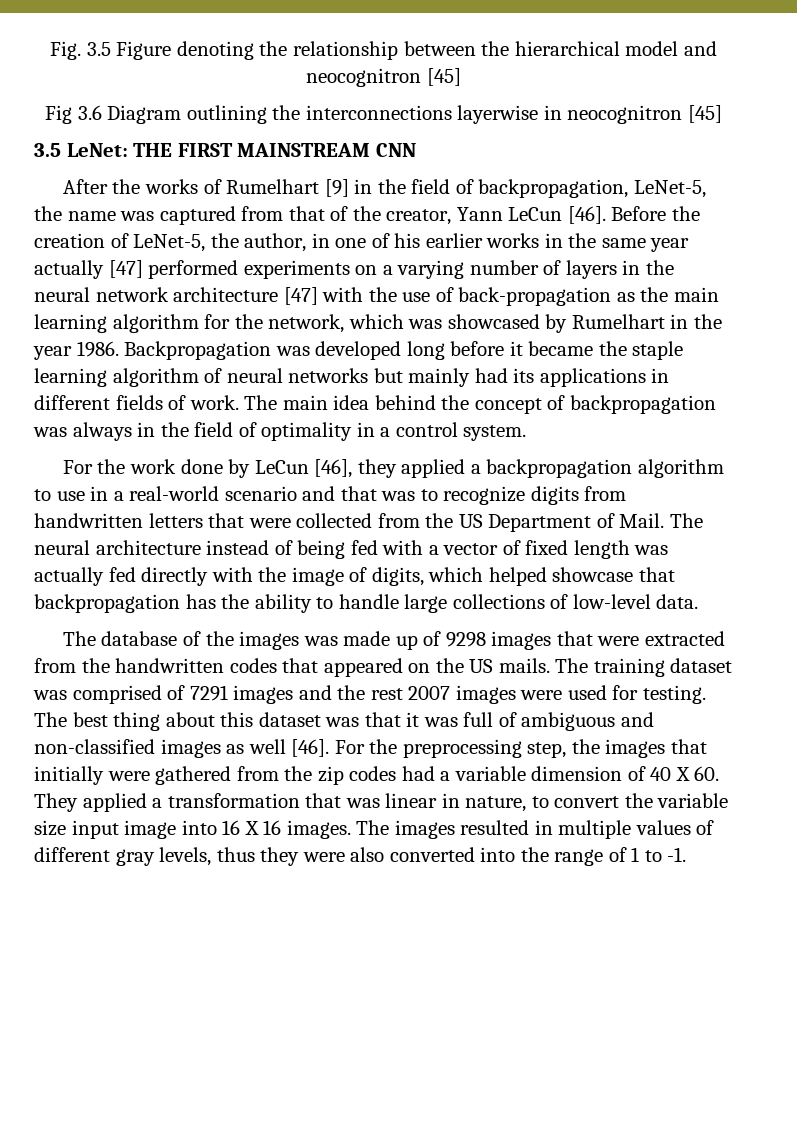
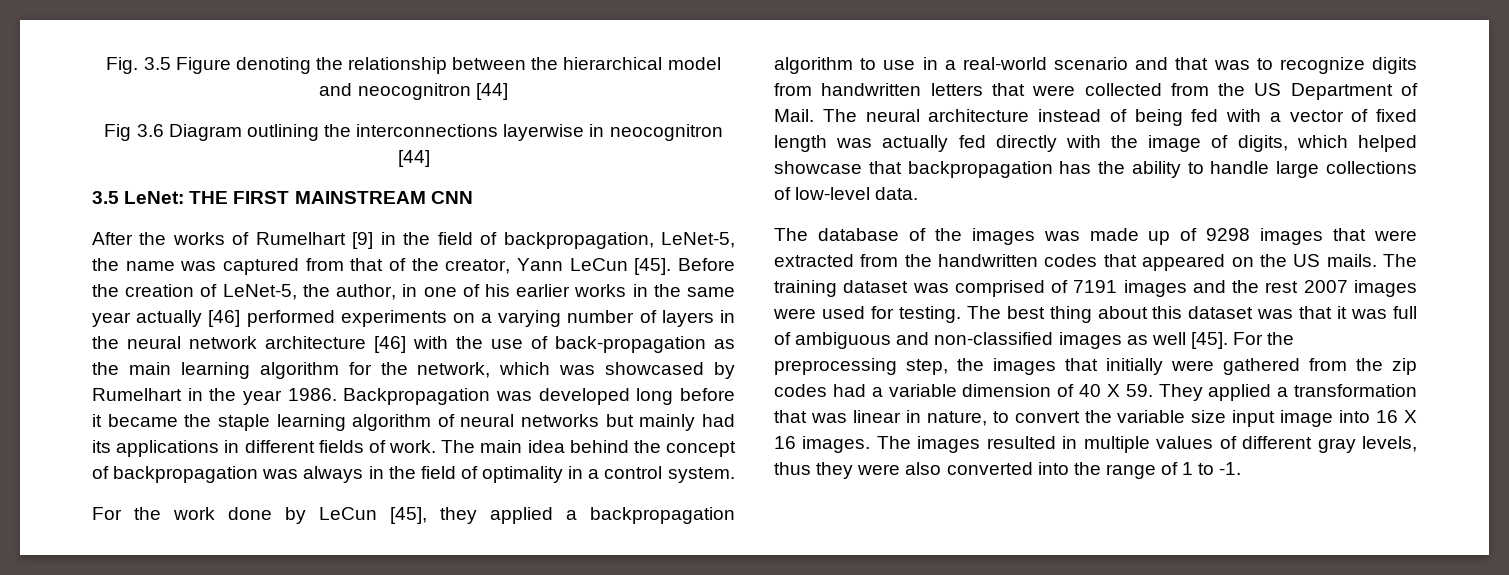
- Fig. 3.5 Figure denoting the relationship between the hierarchical model and neocognitron [45]
+ Fig. 3.5 Figure denoting the relationship between the hierarchical model and neocognitron [44]
- Fig 3.6 Diagram outlining the interconnections layerwise in neocognitron [45]
+ Fig 3.6 Diagram outlining the interconnections layerwise in neocognitron [44]
- After the works of Rumelhart [9] in the field of backpropagation, LeNet-5, the name was captured from that of the creator, Yann LeCun [46].
+ After the works of Rumelhart [9] in the field of backpropagation, LeNet-5, the name was captured from that of the creator, Yann LeCun [45].
- Before the creation of LeNet-5, the author, in one of his earlier works in the same year actually [47] performed experiments on a varying number of layers in the neural network architecture [47] with the use of back-propagation as the main learning algorithm for the network, which was showcased by Rumelhart in the year 1986.
+ Before the creation of LeNet-5, the author, in one of his earlier works in the same year actually [46] performed experiments on a varying number of layers in the neural network architecture [46] with the use of back-propagation as the main learning algorithm for the network, which was showcased by Rumelhart in the year 1986.
- For the work done by LeCun [46], they applied a backpropagation algorithm to use in a real-world scenario and that was to recognize digits from handwritten letters that were collected from the US Department of Mail.
+ For the work done by LeCun [45], they applied a backpropagation algorithm to use in a real-world scenario and that was to recognize digits from handwritten letters that were collected from the US Department of Mail.
- The training dataset was comprised of 7291 images and the rest 2007 images were used for testing.
+ The training dataset was comprised of 7191 images and the rest 2007 images were used for testing.
- The best thing about this dataset was that it was full of ambiguous and non-classified images as well [46].
+ The best thing about this dataset was that it was full of ambiguous and non-classified images as well [45].
- For the preprocessing step, the images that initially were gathered from the zip codes had a variable dimension of 40 X 60. They applied a transformation that was linear in nature, to convert the variable size input image into 16 X 16 images.
+ For the preprocessing step, the images that initially were gathered from the zip codes had a variable dimension of 40 X 59. They applied a transformation that was linear in nature, to convert the variable size input image into 16 X 16 images.

